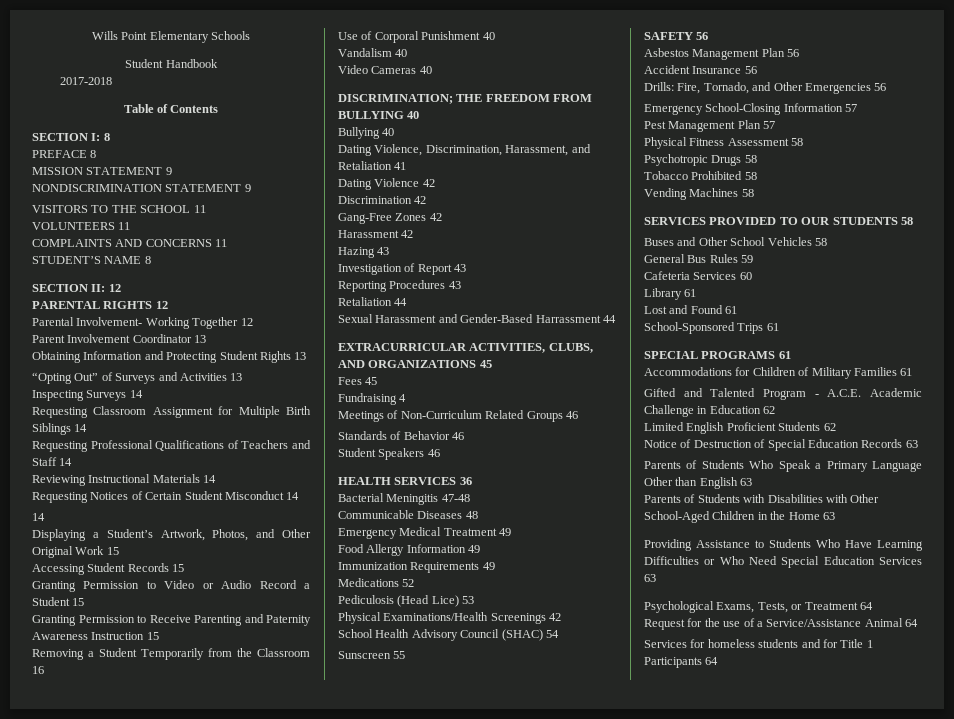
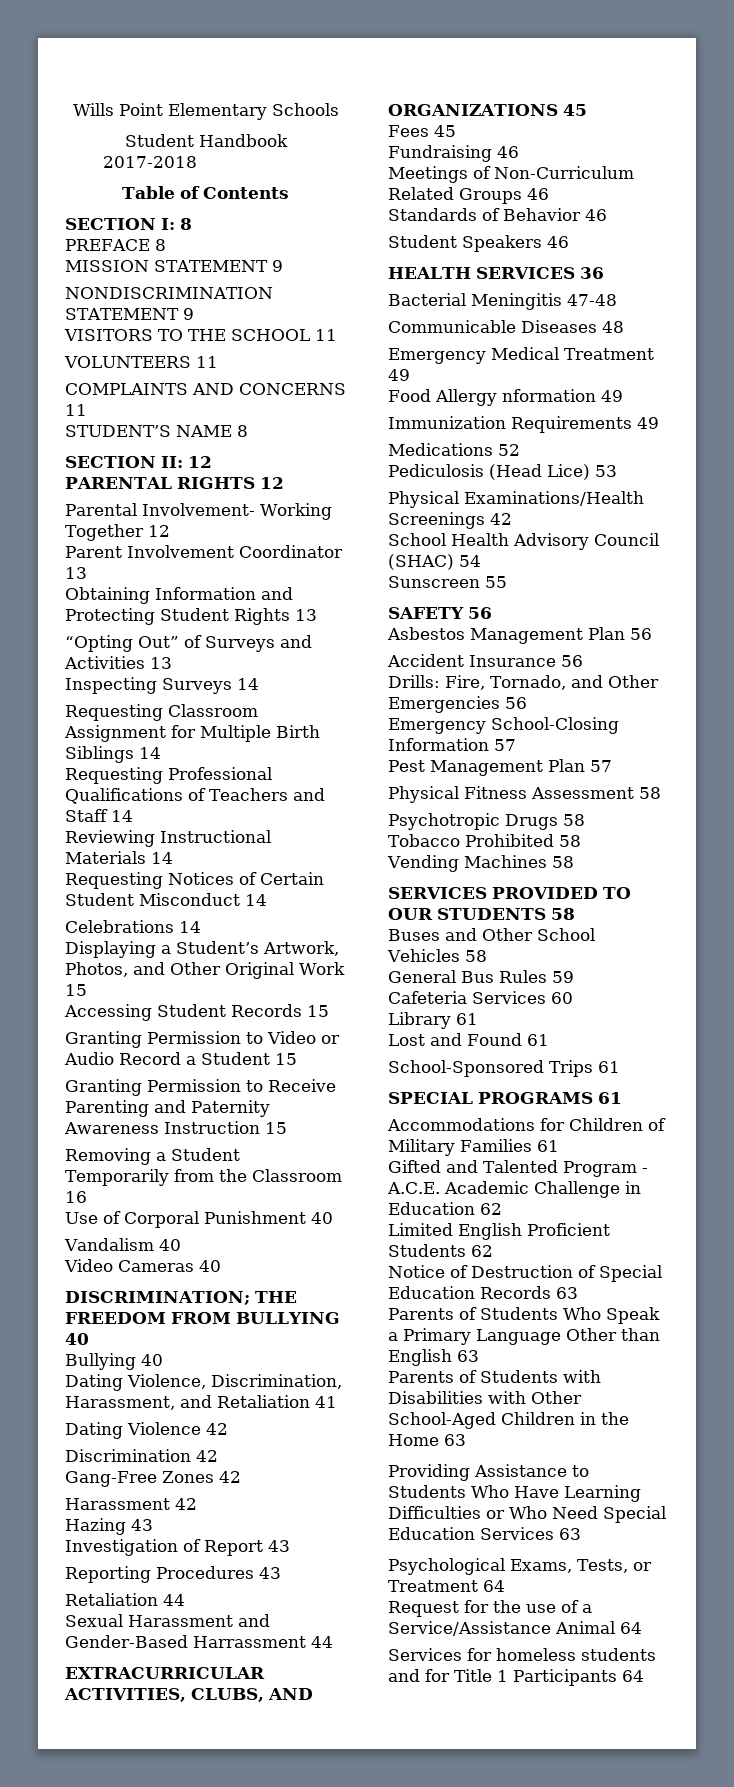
  Requesting Notices of Certain Student Misconduct 14
- 14
+ Celebrations 14
- Fundraising 4
+ Fundraising 46
- Food Allergy Information 49
+ Food Allergy nformation 49

